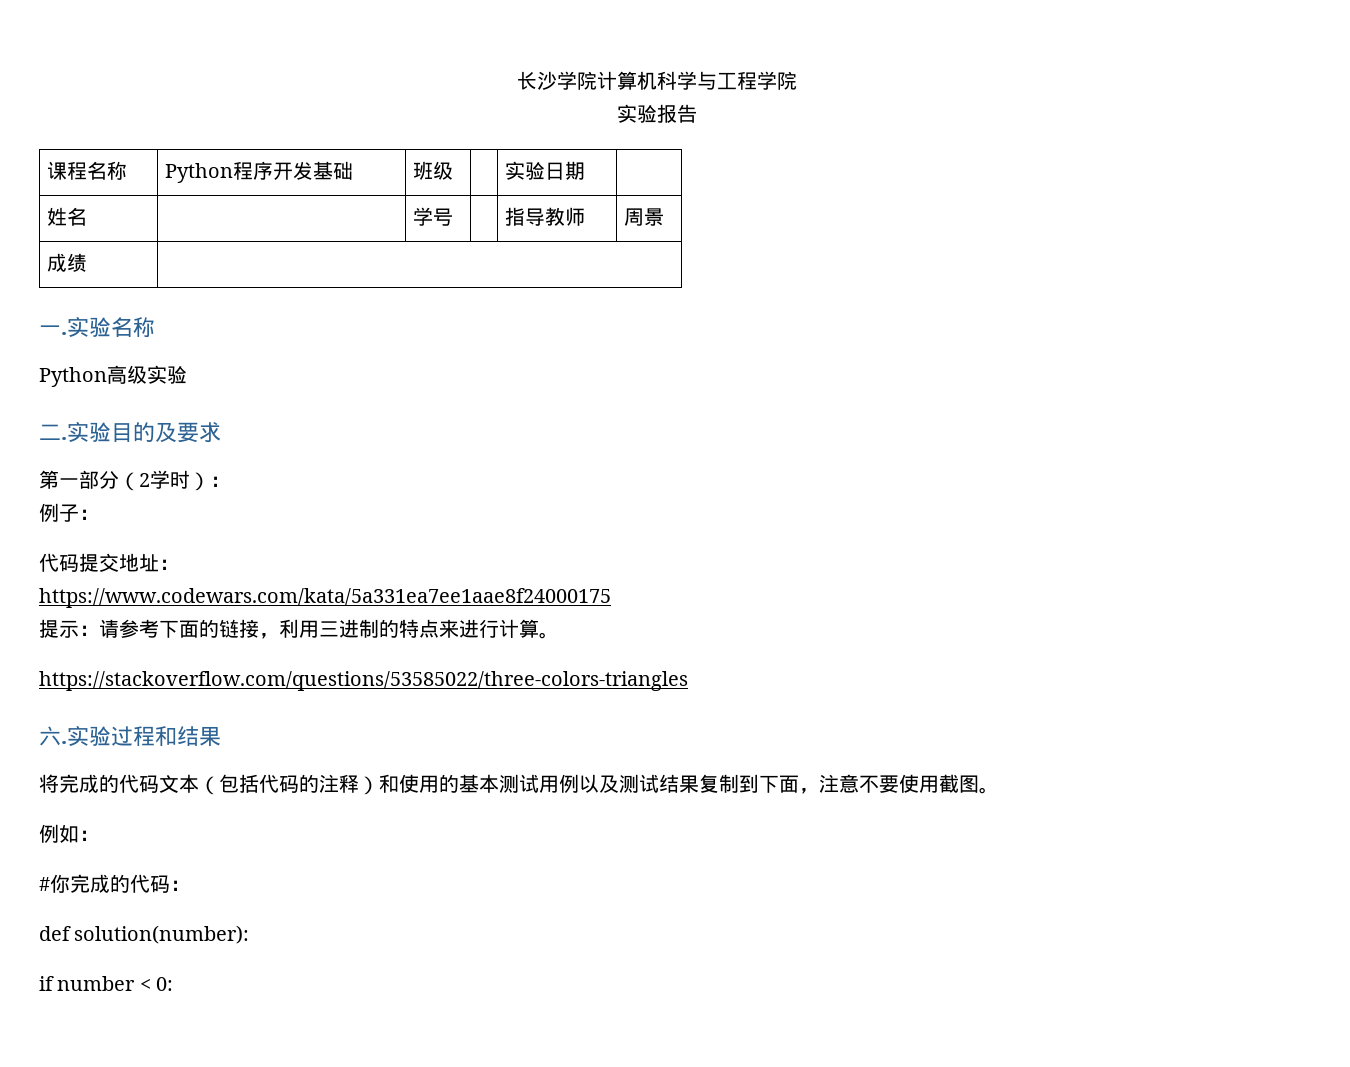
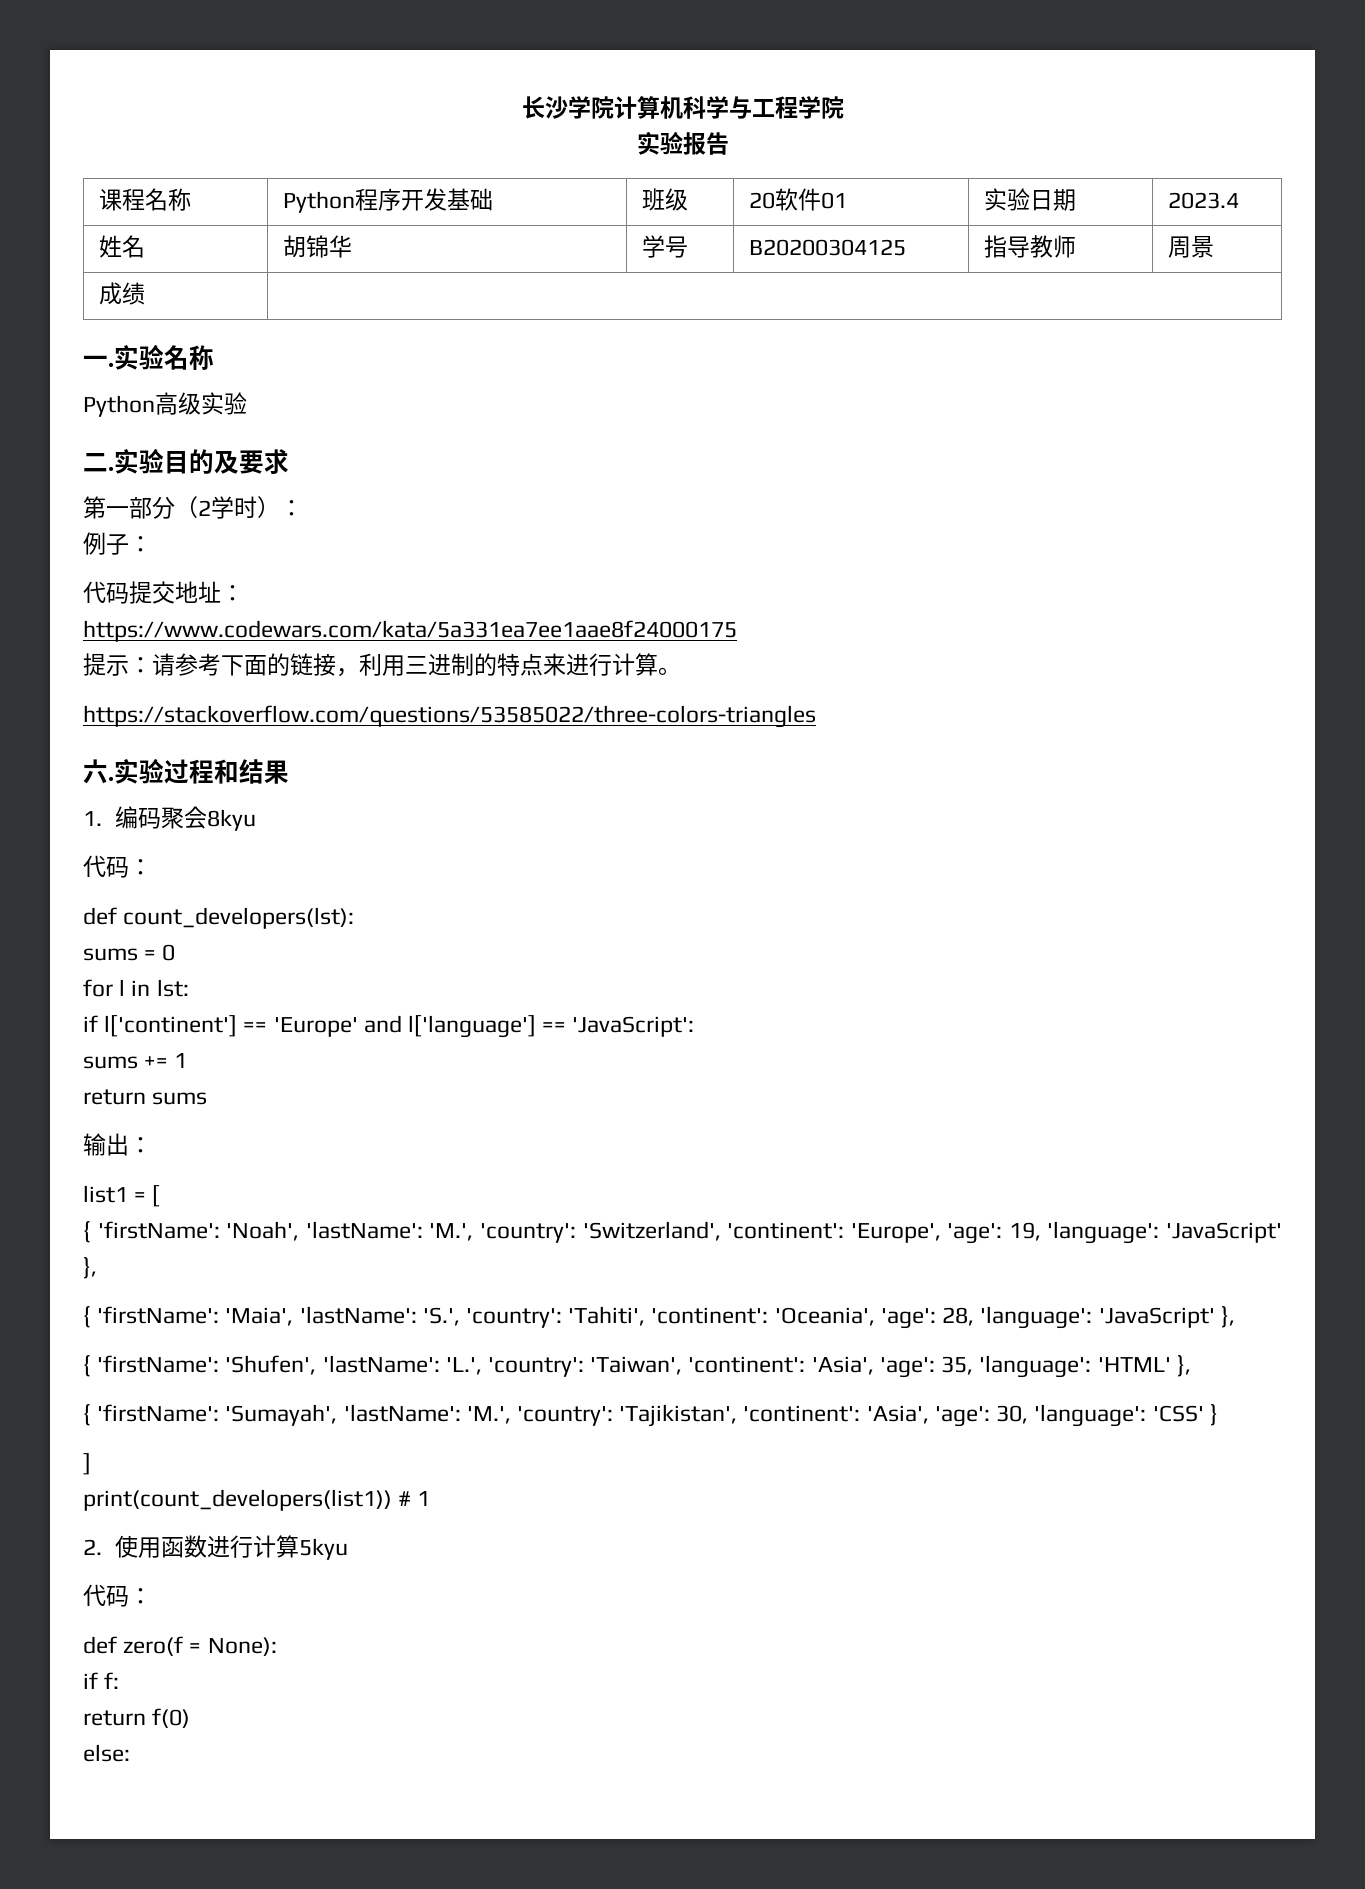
- 课程名称 | Python程序开发基础 | 班级 | | 实验日期 |
+ 课程名称 | Python程序开发基础 | 班级 | 20软件01 | 实验日期 | 2023.4
- 姓名 | | 学号 | | 指导教师 | 周景
+ 姓名 | 胡锦华 | 学号 | B20200304125 | 指导教师 | 周景
- 将完成的代码文本（包括代码的注释）和使用的基本测试用例以及测试结果复制到下面，注意不要使用截图。
- 例如：
- #你完成的代码：
- def solution(number):
- if number < 0:
+ 1.编码聚会8kyu
+ 代码：
+ def count_developers(lst):
+ sums = 0
+ for l in lst:
+ if l['continent'] == 'Europe' and l['language'] == 'JavaScript':
+ sums += 1
+ return sums
+ 输出：
+ list1 = [
+ { 'firstName': 'Noah', 'lastName': 'M.', 'country': 'Switzerland', 'continent': 'Europe', 'age': 19, 'language': 'JavaScript' },
+ { 'firstName': 'Maia', 'lastName': 'S.', 'country': 'Tahiti', 'continent': 'Oceania', 'age': 28, 'language': 'JavaScript' },
+ { 'firstName': 'Shufen', 'lastName': 'L.', 'country': 'Taiwan', 'continent': 'Asia', 'age': 35, 'language': 'HTML' },
+ { 'firstName': 'Sumayah', 'lastName': 'M.', 'country': 'Tajikistan', 'continent': 'Asia', 'age': 30, 'language': 'CSS' }
+ ]
+ print(count_developers(list1)) # 1
+ 2.使用函数进行计算5kyu
+ 代码：
+ def zero(f = None):
+ if f:
+ return f(0)
+ else:

